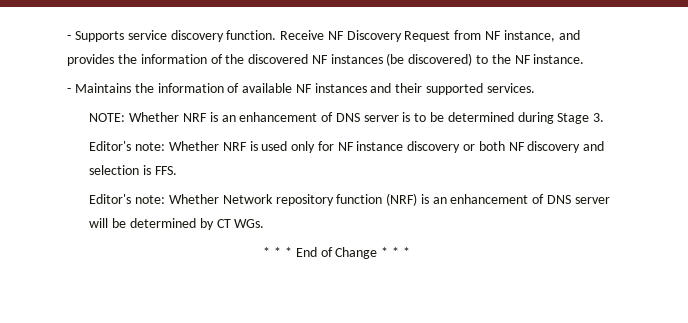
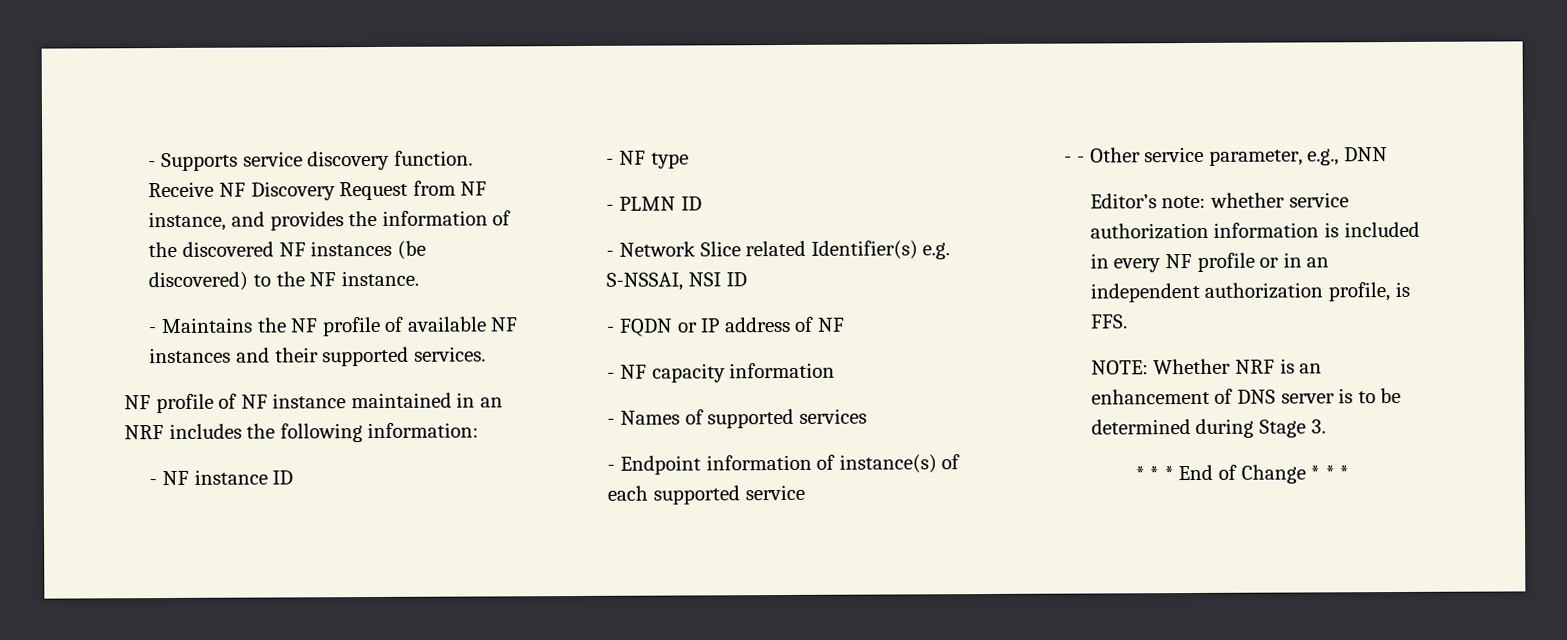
- - Maintains the information of available NF instances and their supported services.
+ - Maintains the NF profile of available NF instances and their supported services.
+ NF profile of NF instance maintained in an NRF includes the following information:
+ - NF instance ID
+ - NF type
+ - PLMN ID
+ - Network Slice related Identifier(s) e.g. S-NSSAI, NSI ID
+ - FQDN or IP address of NF
+ - NF capacity information
+ - Names of supported services
+ - Endpoint information of instance(s) of each supported service
+ - - Other service parameter, e.g., DNN
+ Editor’s note: whether service authorization information is included in every NF profile or in an independent authorization profile, is FFS.
- Editor's note: Whether NRF is used only for NF instance discovery or both NF discovery and selection is FFS.
- Editor's note: Whether Network repository function (NRF) is an enhancement of DNS server will be determined by CT WGs.

